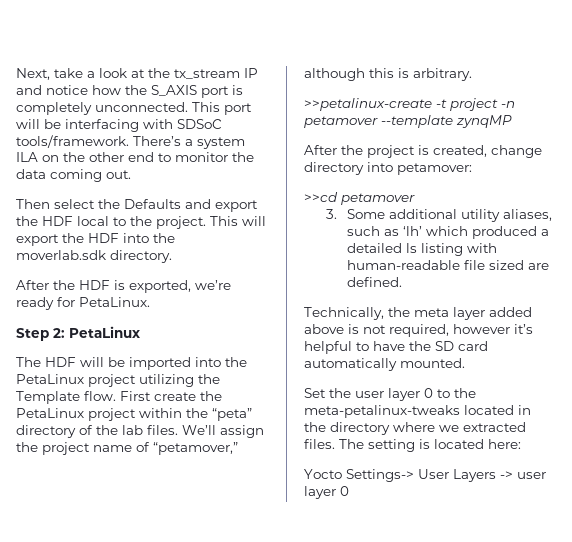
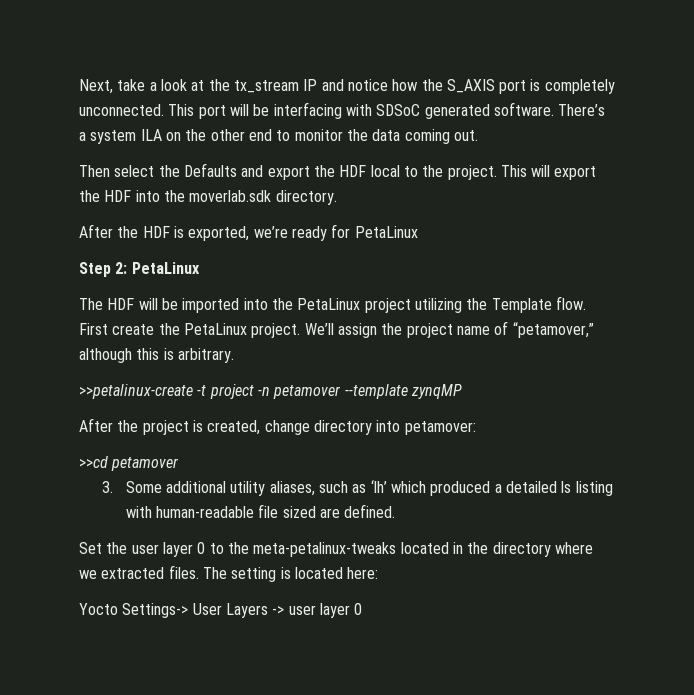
- This port will be interfacing with SDSoC tools/framework.
+ This port will be interfacing with SDSoC generated software.
- After the HDF is exported, we’re ready for PetaLinux.
+ After the HDF is exported, we’re ready for PetaLinux
- First create the PetaLinux project within the “peta” directory of the lab files.
+ First create the PetaLinux project.
- Technically, the meta layer added above is not required, however it’s helpful to have the SD card automatically mounted.

